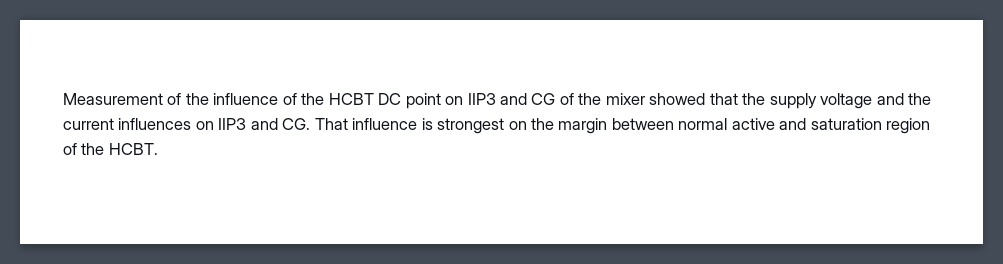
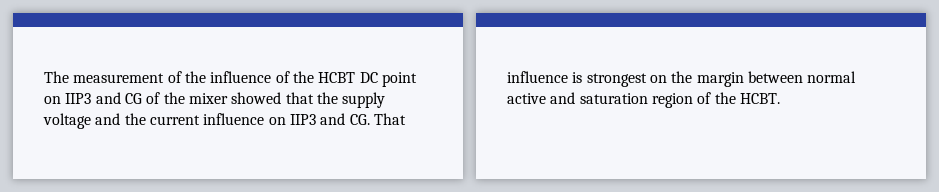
- Measurement of the influence of the HCBT DC point on IIP3 and CG of the mixer showed that the supply voltage and the current influences on IIP3 and CG. That influence is strongest on the margin between normal active and saturation region of the HCBT.
+ The measurement of the influence of the HCBT DC point on IIP3 and CG of the mixer showed that the supply voltage and the current influence on IIP3 and CG. That influence is strongest on the margin between normal active and saturation region of the HCBT.

